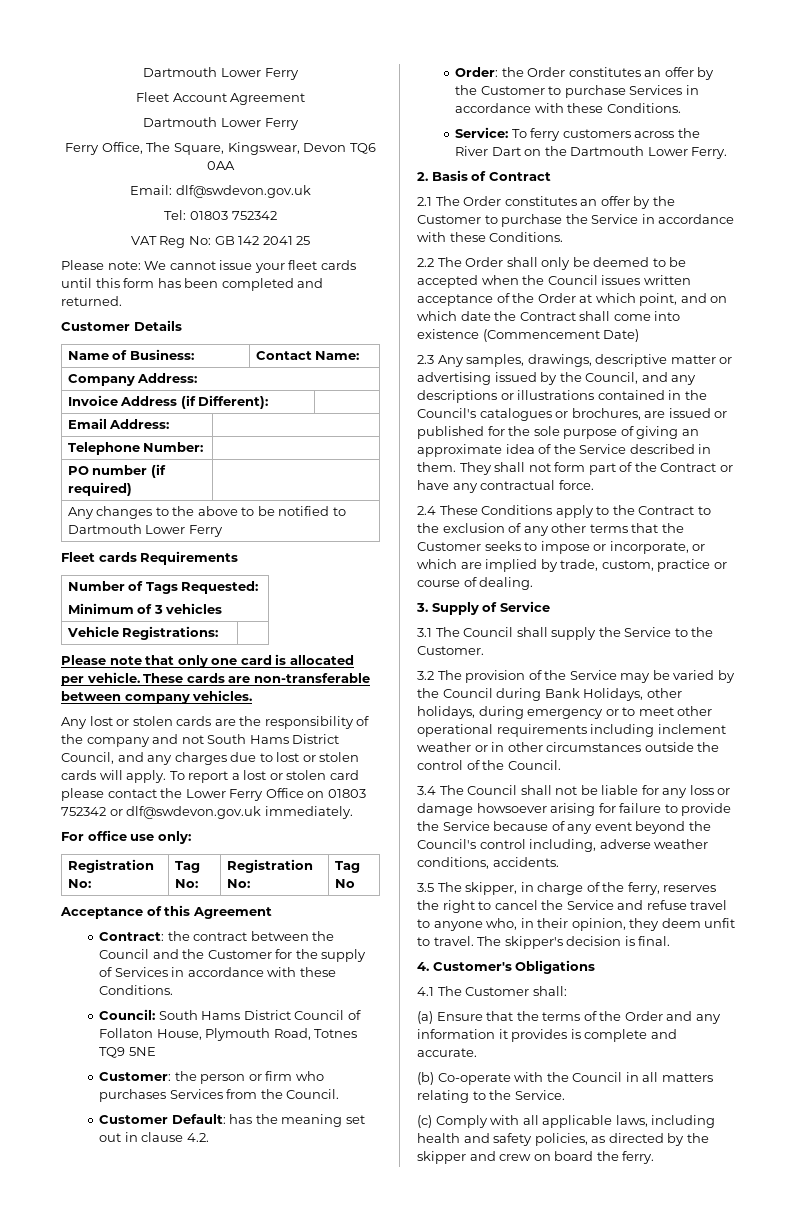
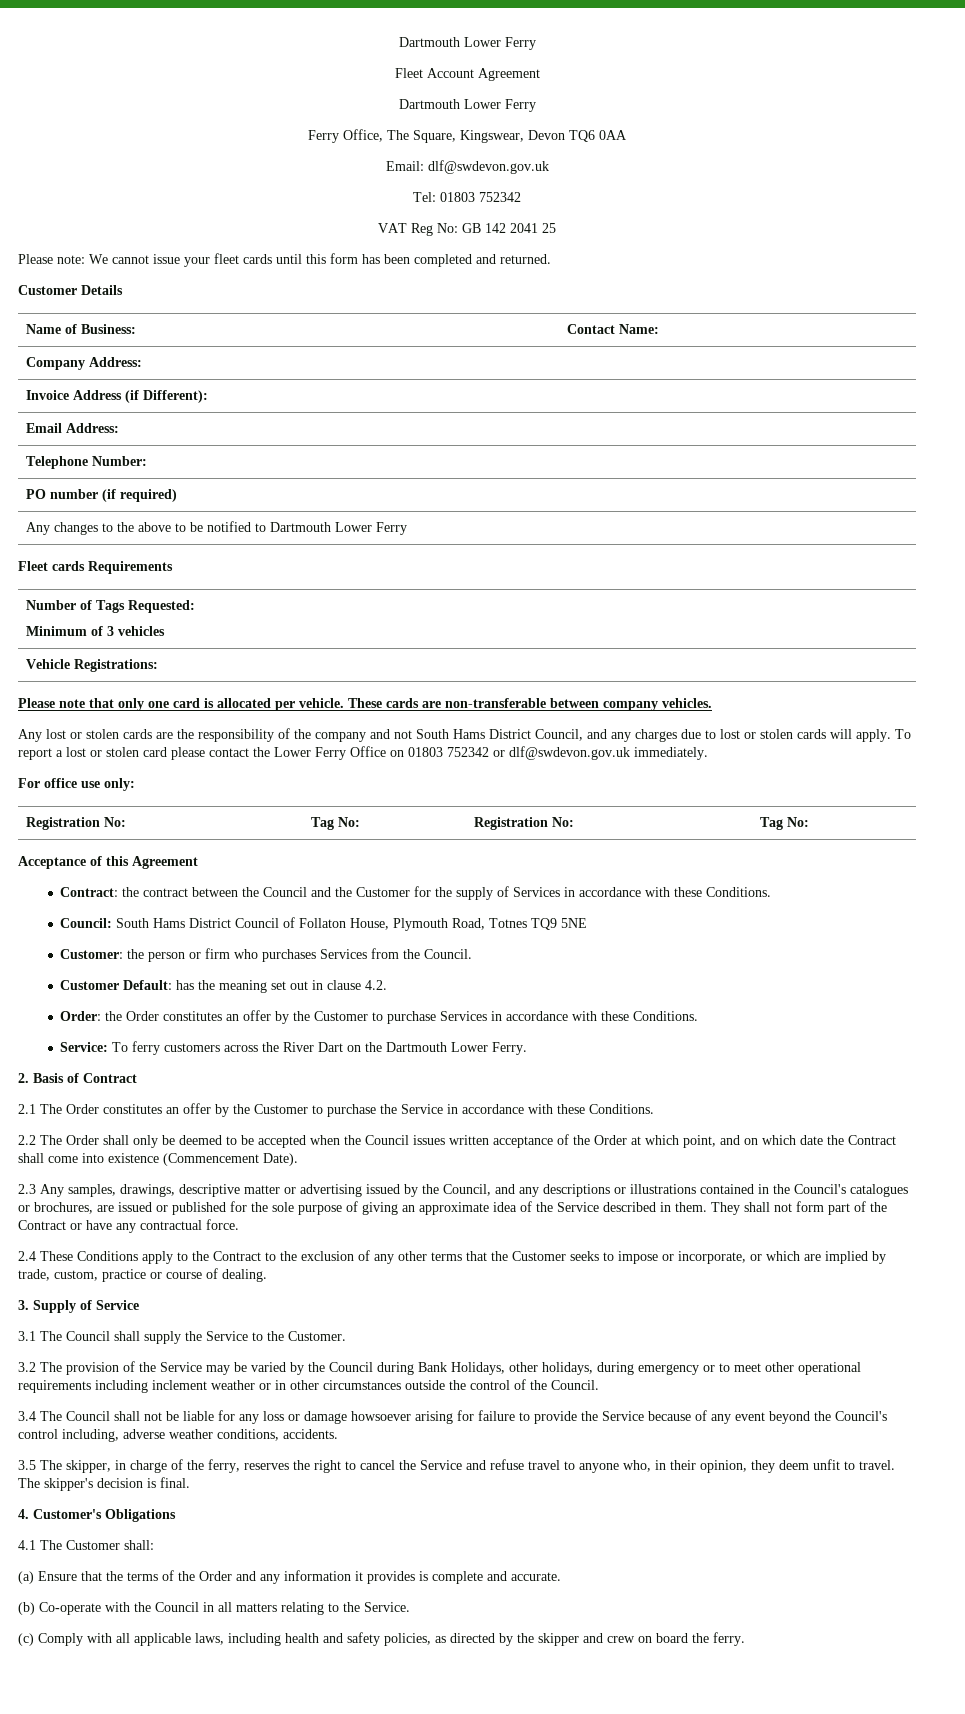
- Registration No: | Tag No: | Registration No: | Tag No
+ Registration No: | Tag No: | Registration No: | Tag No:
- 2.2 The Order shall only be deemed to be accepted when the Council issues written acceptance of the Order at which point, and on which date the Contract shall come into existence (Commencement Date)
+ 2.2 The Order shall only be deemed to be accepted when the Council issues written acceptance of the Order at which point, and on which date the Contract shall come into existence (Commencement Date).

